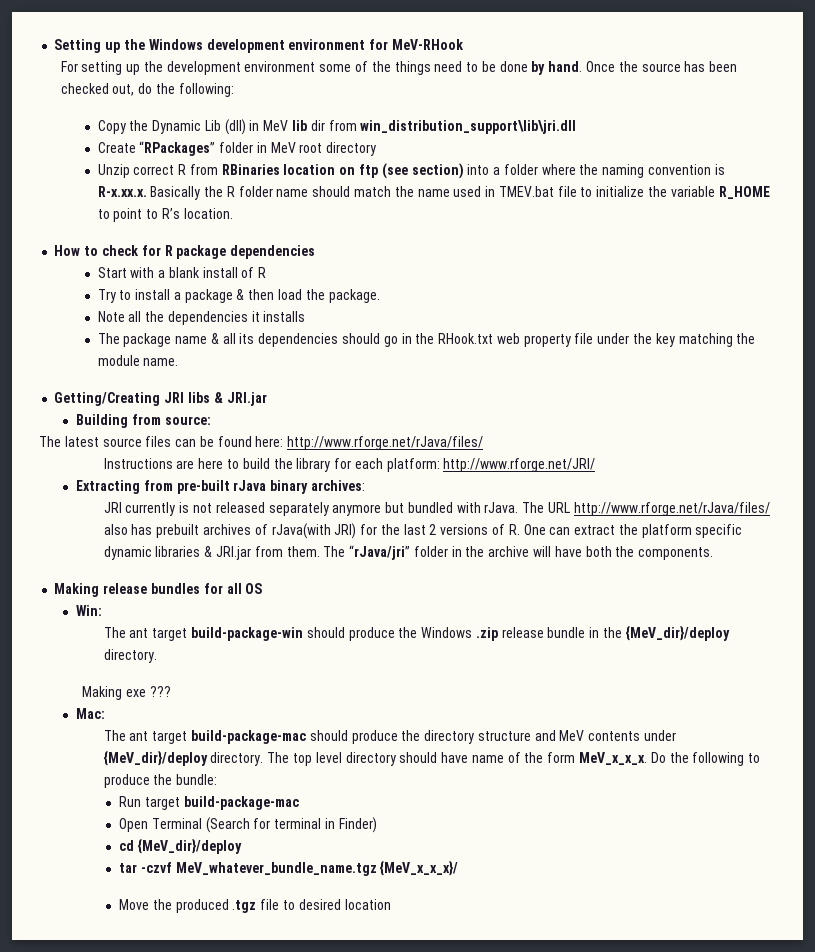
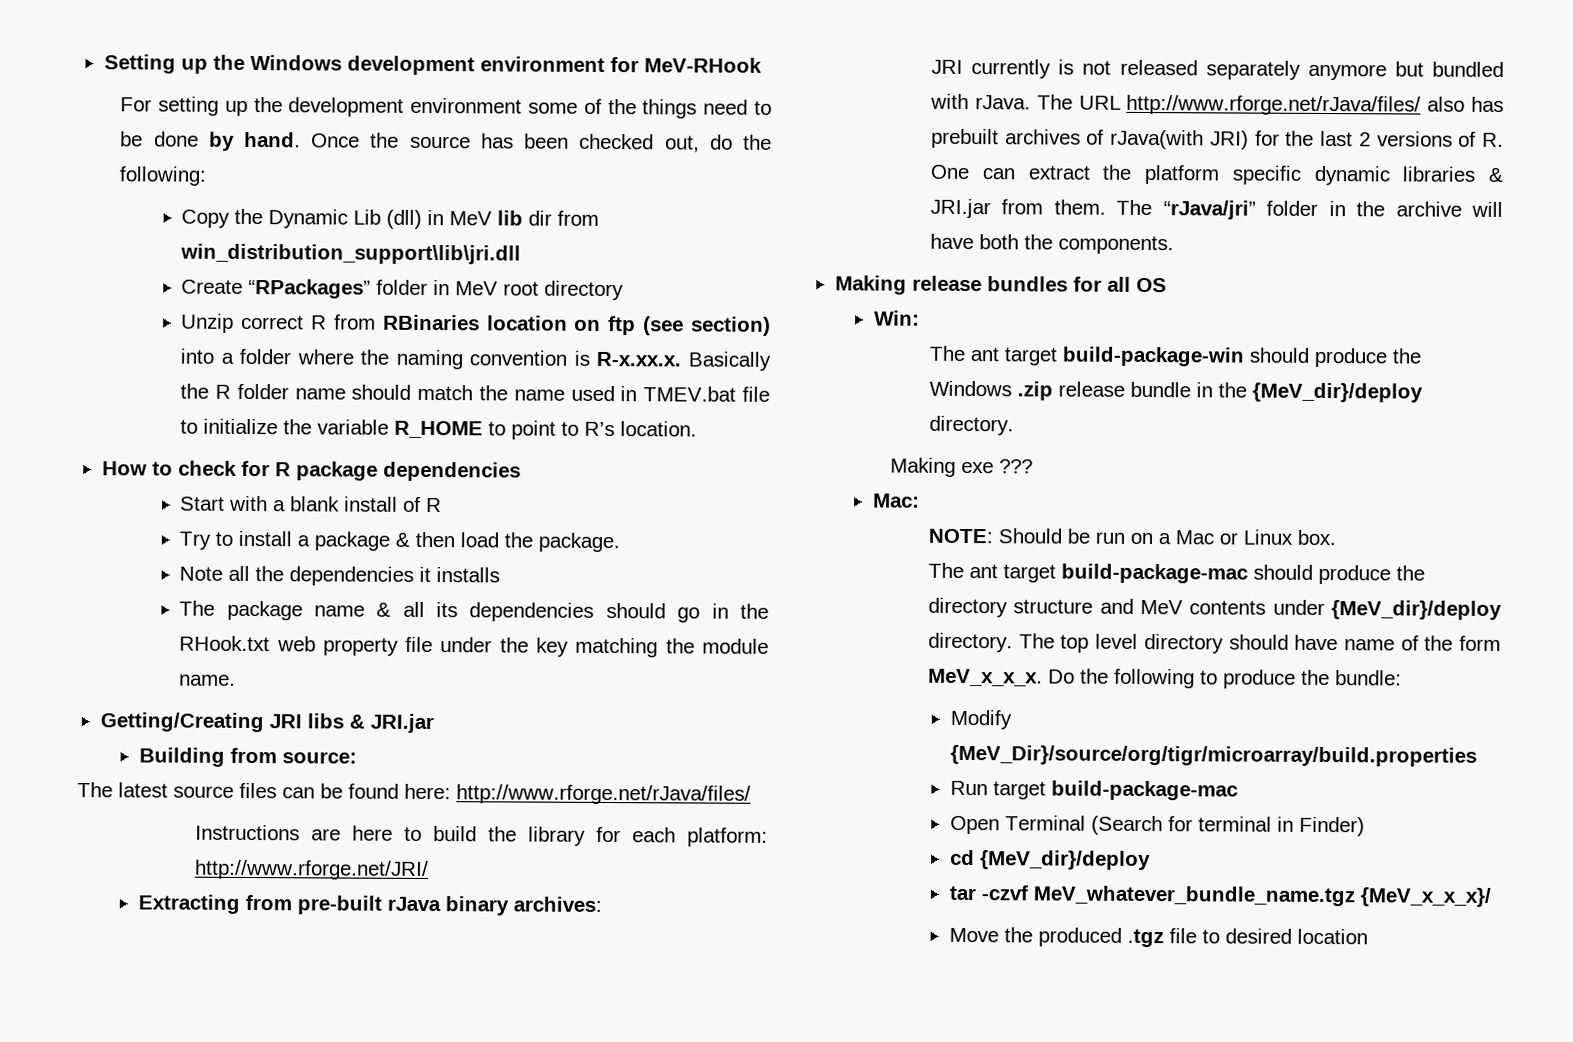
+ NOTE: Should be run on a Mac or Linux box.
+ Modify {MeV_Dir}/source/org/tigr/microarray/build.properties

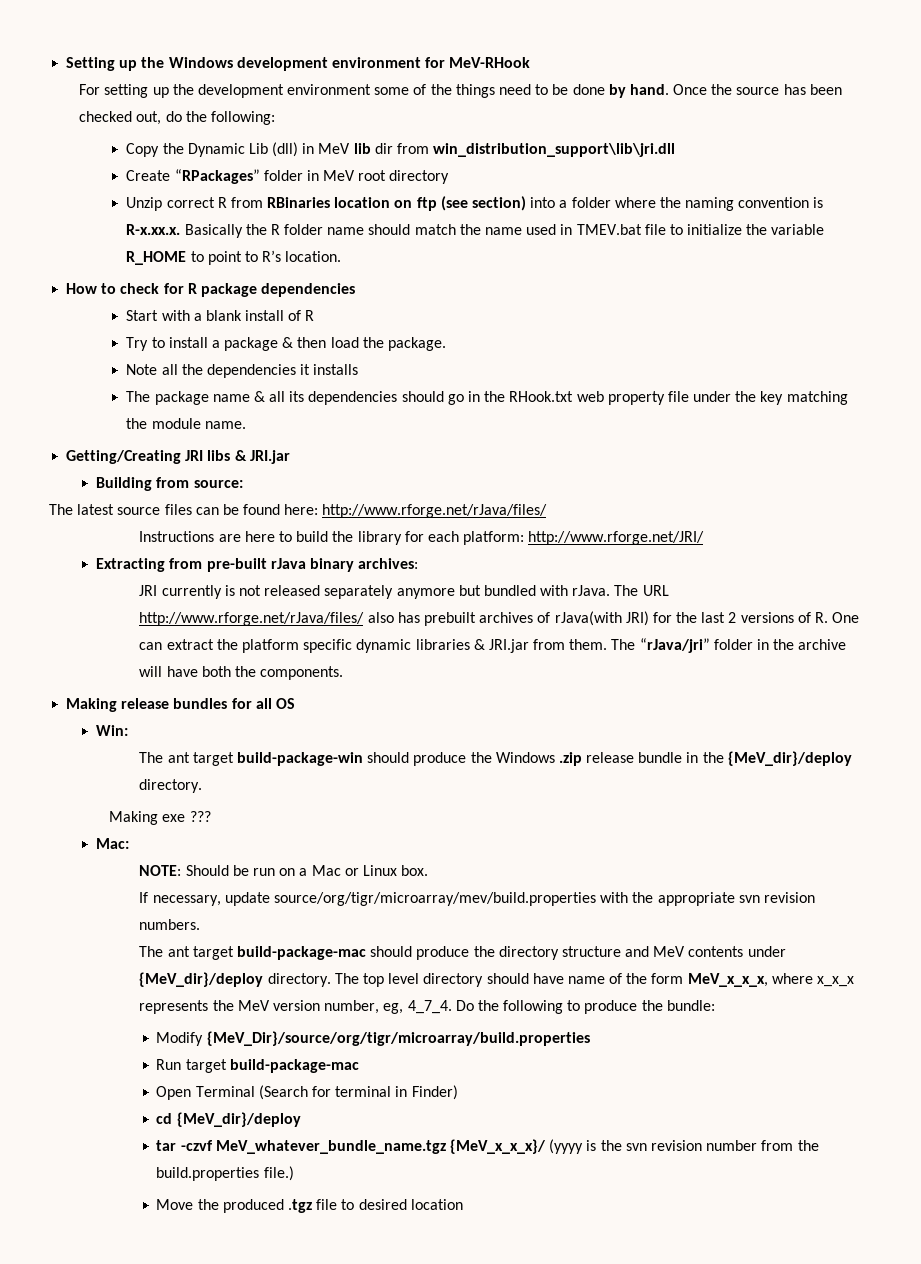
+ If necessary, update source/org/tigr/microarray/mev/build.properties with the appropriate svn revision numbers.
- The top level directory should have name of the form MeV_x_x_x.
+ The top level directory should have name of the form MeV_x_x_x, where x_x_x represents the MeV version number, eg, 4_7_4.
- tar -czvf MeV_whatever_bundle_name.tgz {MeV_x_x_x}/
+ tar -czvf MeV_whatever_bundle_name.tgz {MeV_x_x_x}/ (yyyy is the svn revision number from the build.properties file.)

